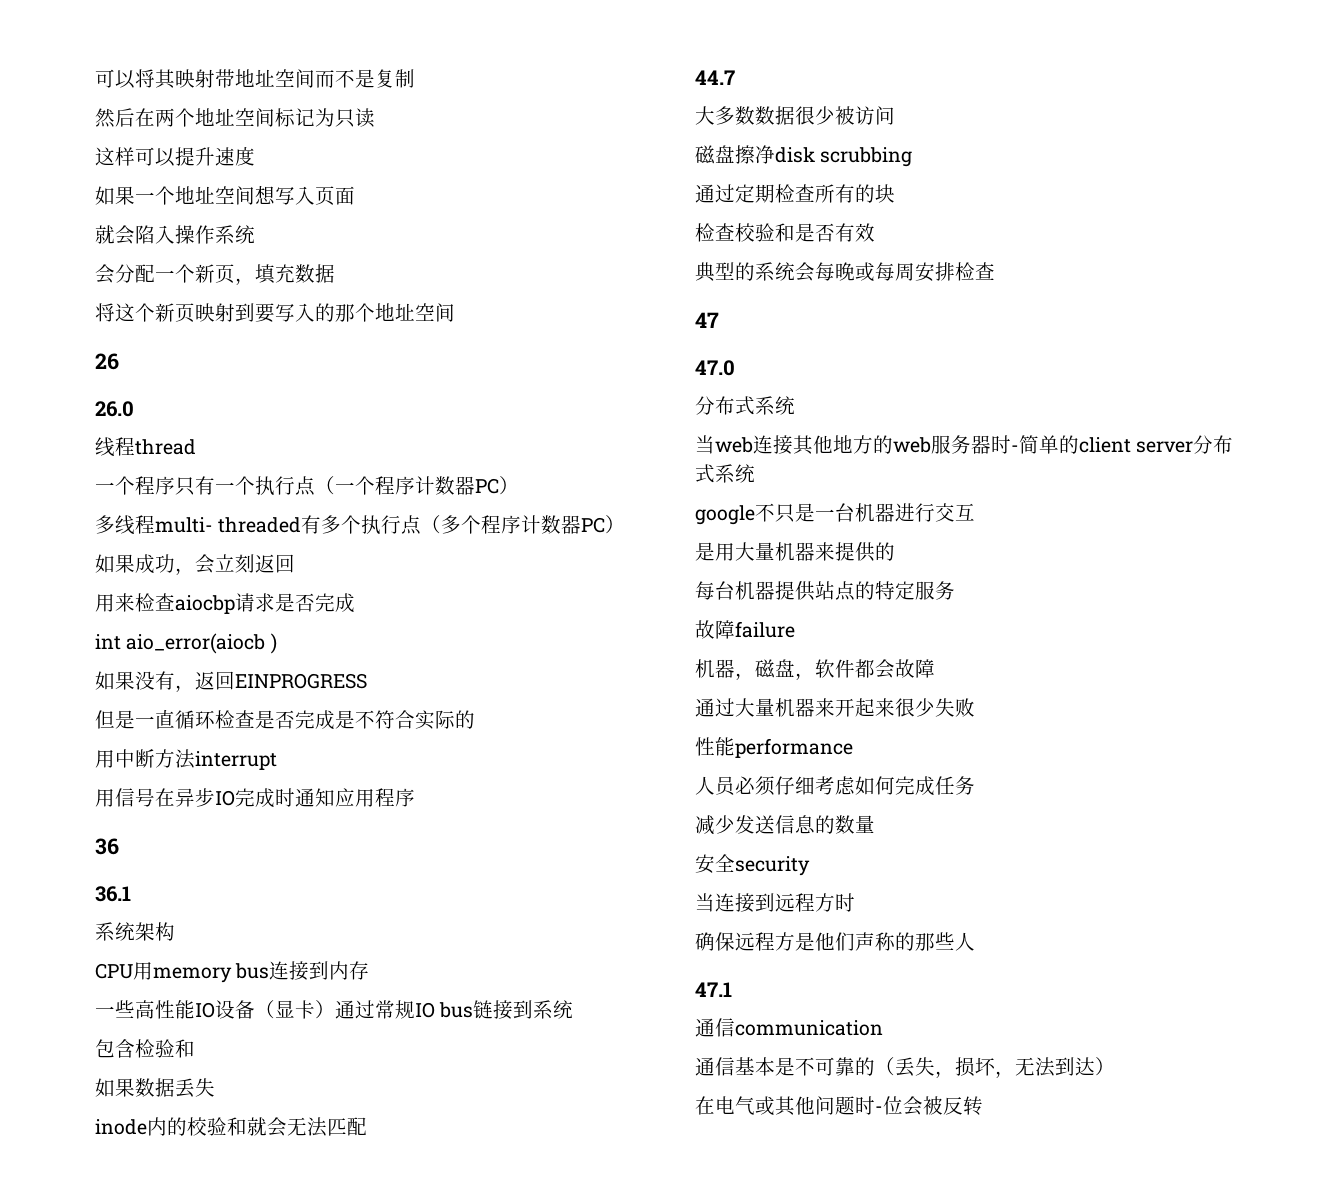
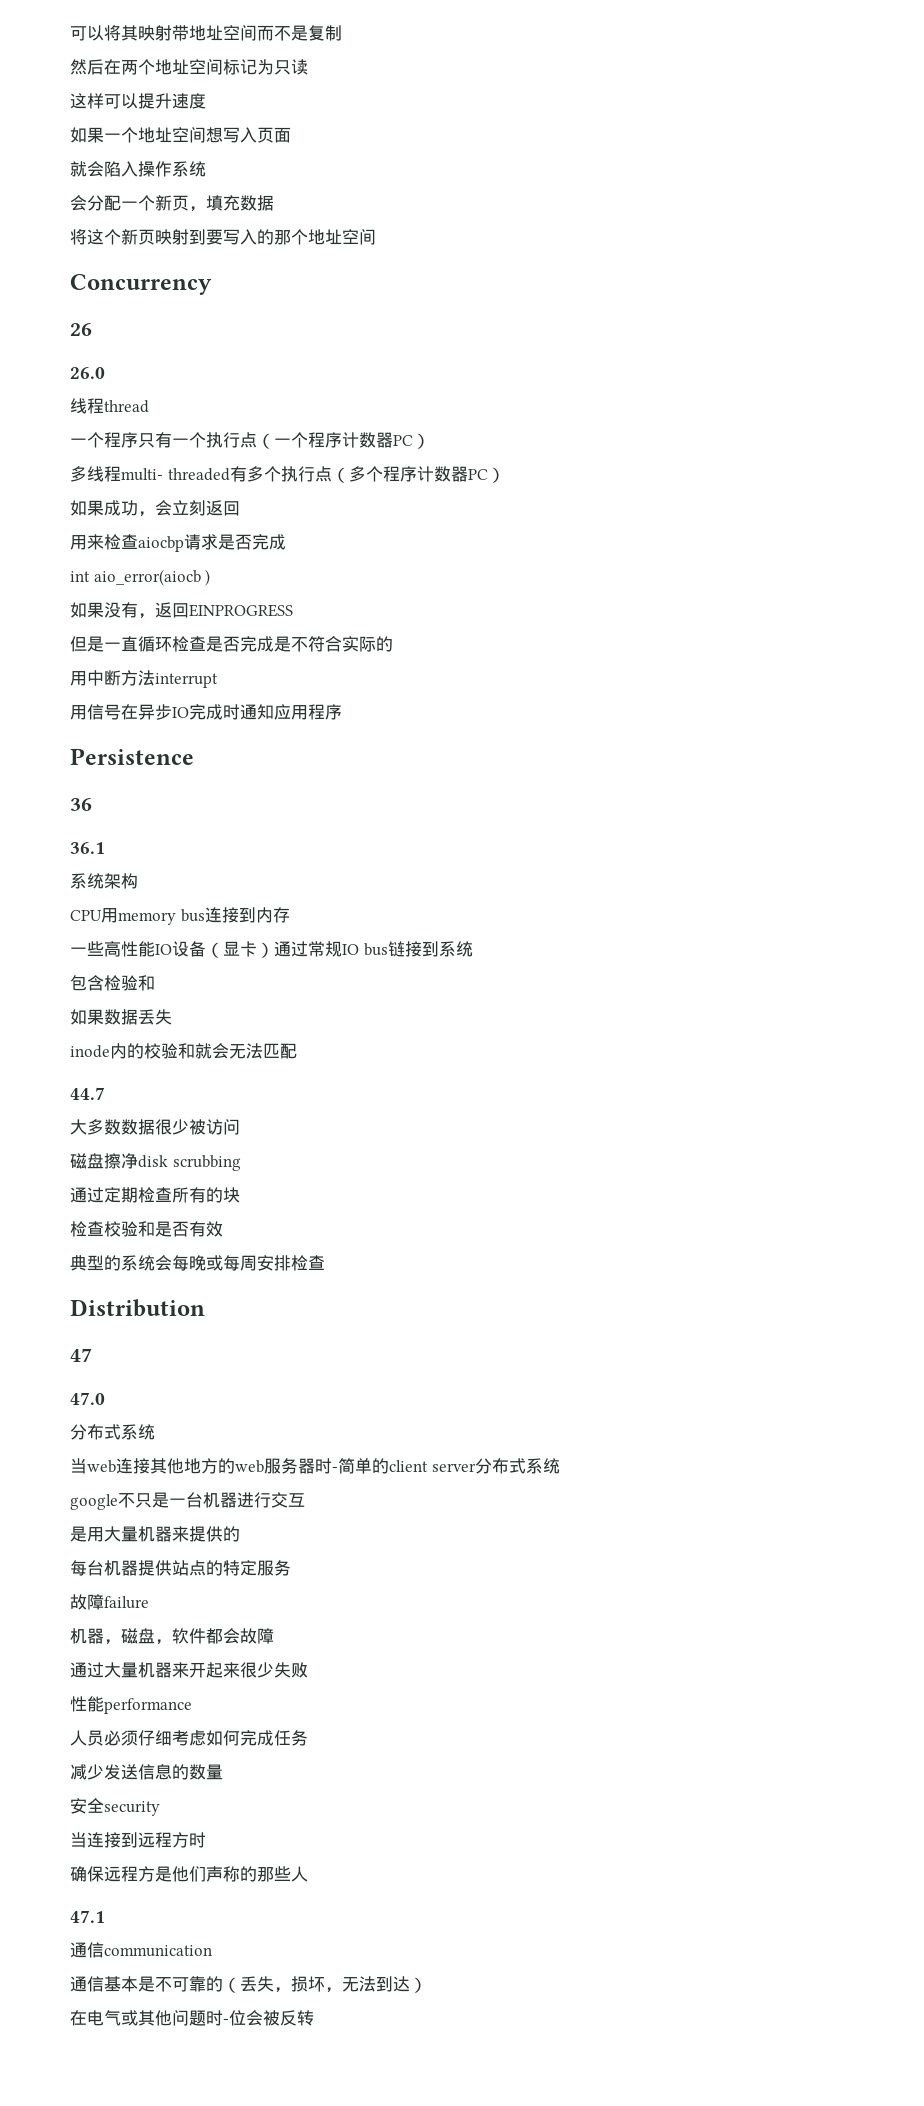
+ Concurrency
+ Persistence
+ Distribution

